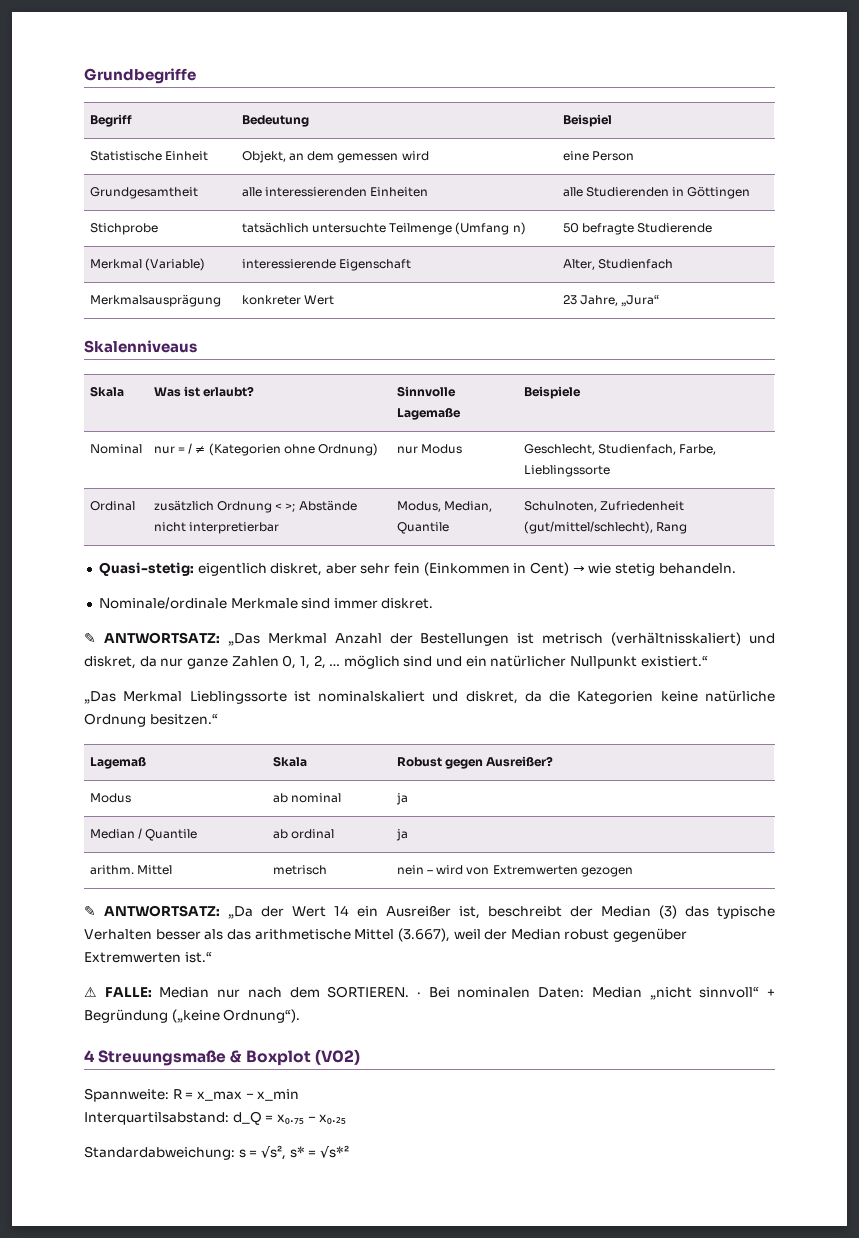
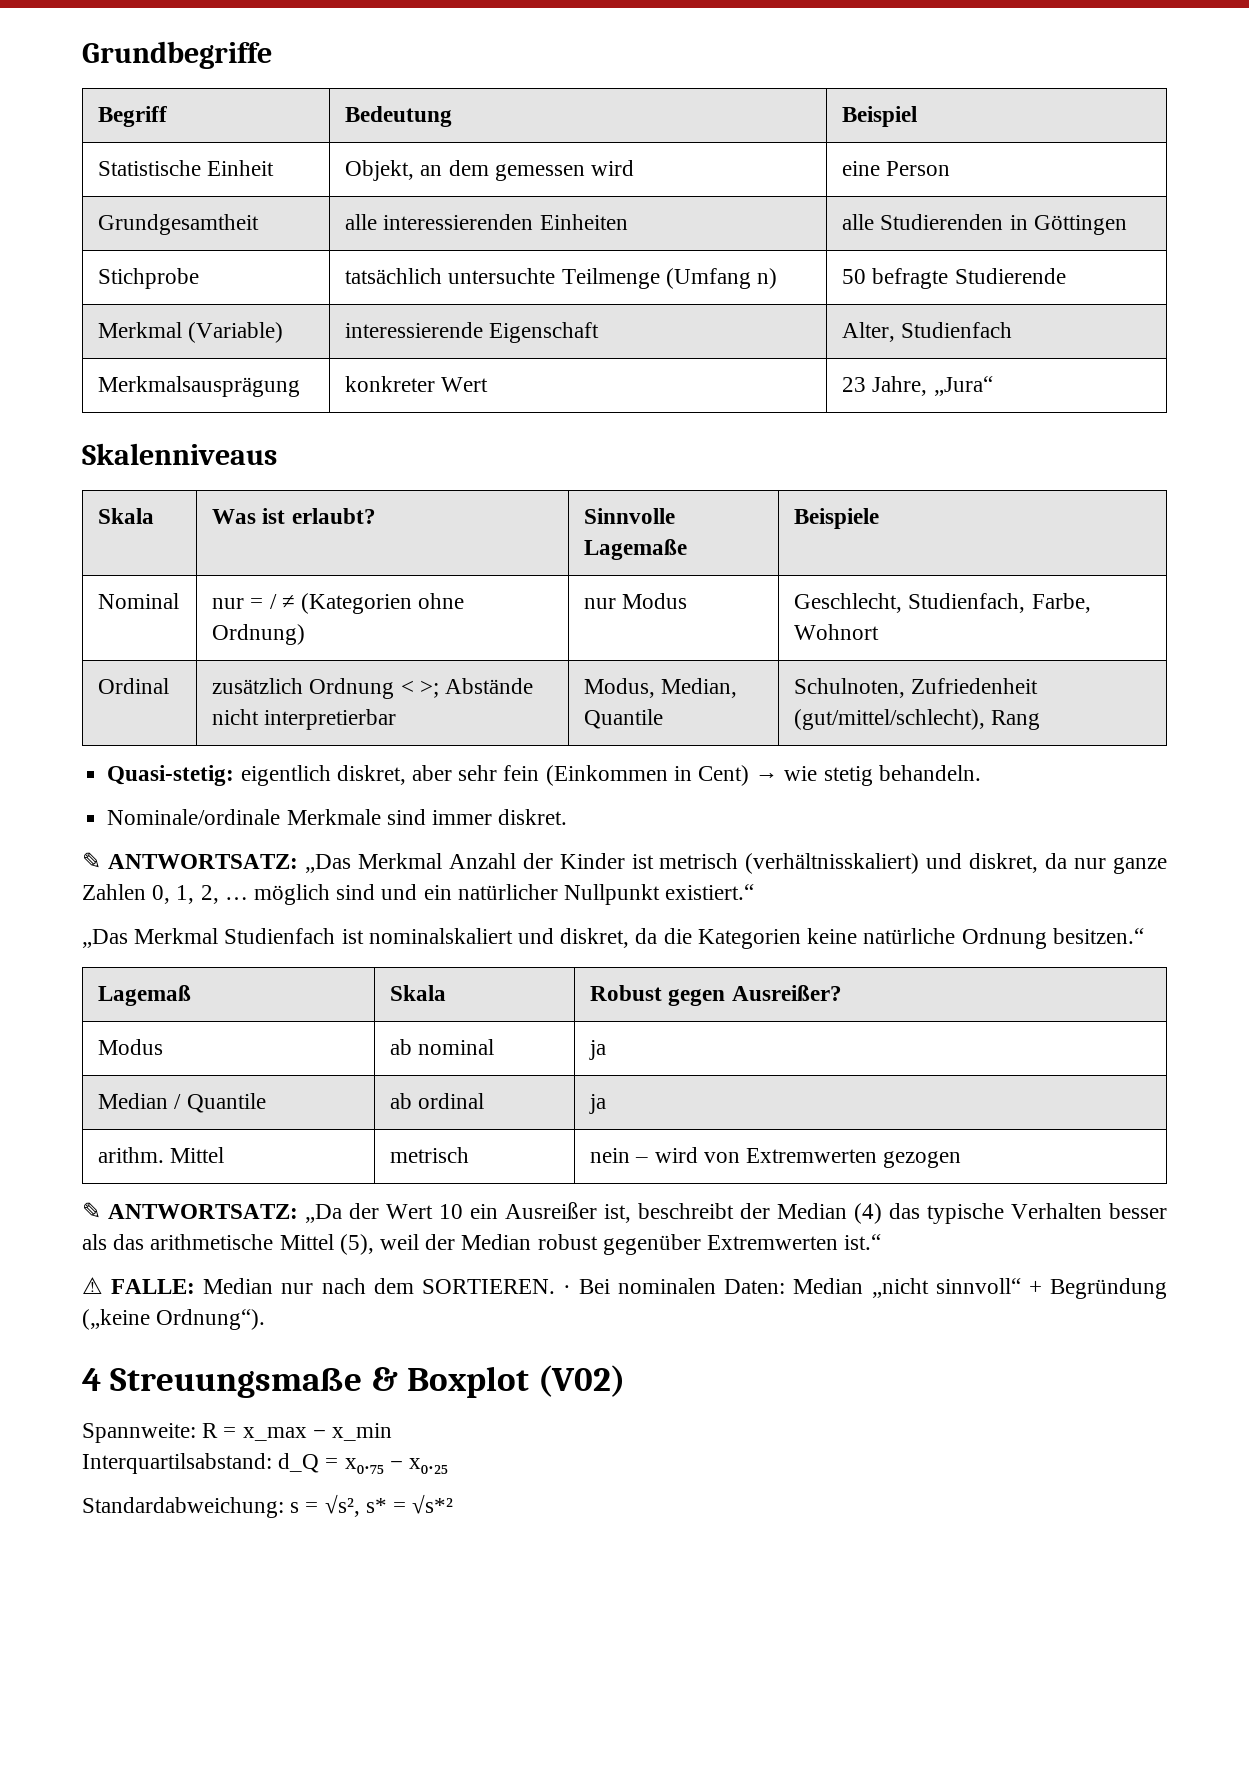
- Nominal | nur = / ≠ (Kategorien ohne Ordnung) | nur Modus | Geschlecht, Studienfach, Farbe, Lieblingssorte
+ Nominal | nur = / ≠ (Kategorien ohne Ordnung) | nur Modus | Geschlecht, Studienfach, Farbe, Wohnort
- ✎ ANTWORTSATZ: „Das Merkmal Anzahl der Bestellungen ist metrisch (verhältnisskaliert) und diskret, da nur ganze Zahlen 0, 1, 2, … möglich sind und ein natürlicher Nullpunkt existiert.“
+ ✎ ANTWORTSATZ: „Das Merkmal Anzahl der Kinder ist metrisch (verhältnisskaliert) und diskret, da nur ganze Zahlen 0, 1, 2, … möglich sind und ein natürlicher Nullpunkt existiert.“
- „Das Merkmal Lieblingssorte ist nominalskaliert und diskret, da die Kategorien keine natürliche Ordnung besitzen.“
+ „Das Merkmal Studienfach ist nominalskaliert und diskret, da die Kategorien keine natürliche Ordnung besitzen.“
- ✎ ANTWORTSATZ: „Da der Wert 14 ein Ausreißer ist, beschreibt der Median (3) das typische Verhalten besser als das arithmetische Mittel (3.667), weil der Median robust gegenüber Extremwerten ist.“
+ ✎ ANTWORTSATZ: „Da der Wert 10 ein Ausreißer ist, beschreibt der Median (4) das typische Verhalten besser als das arithmetische Mittel (5), weil der Median robust gegenüber Extremwerten ist.“

